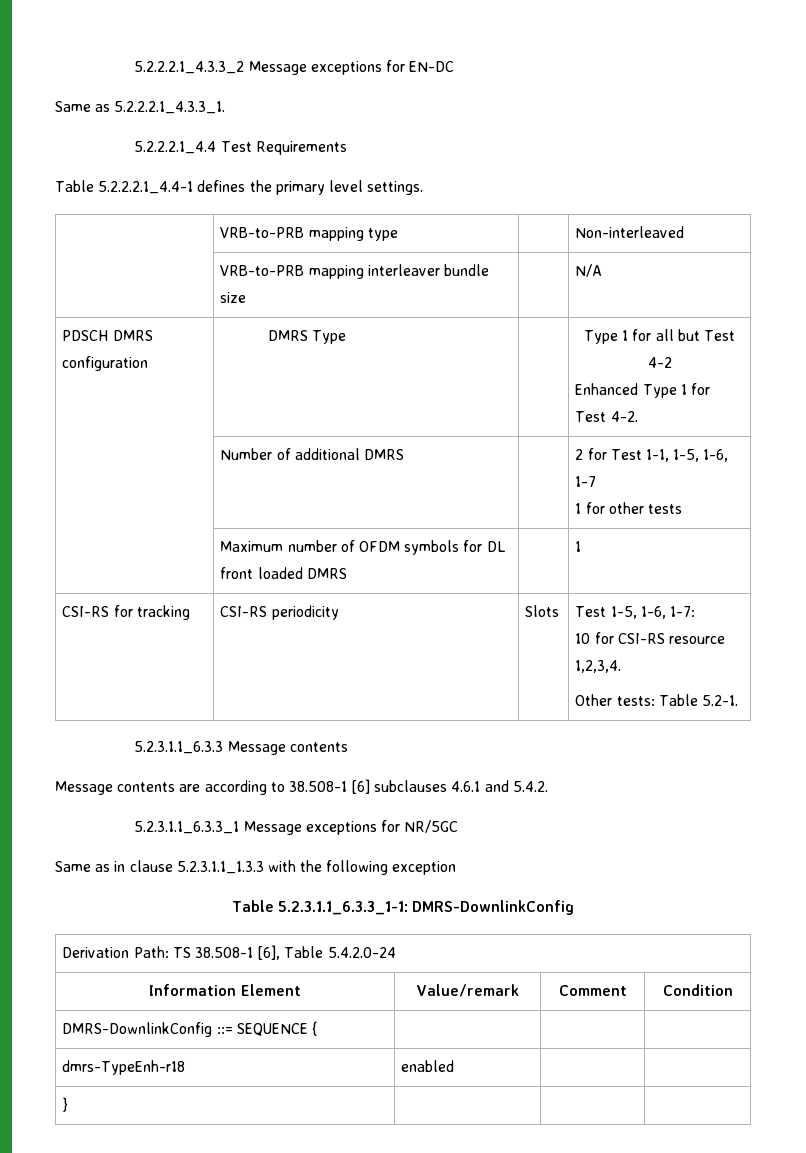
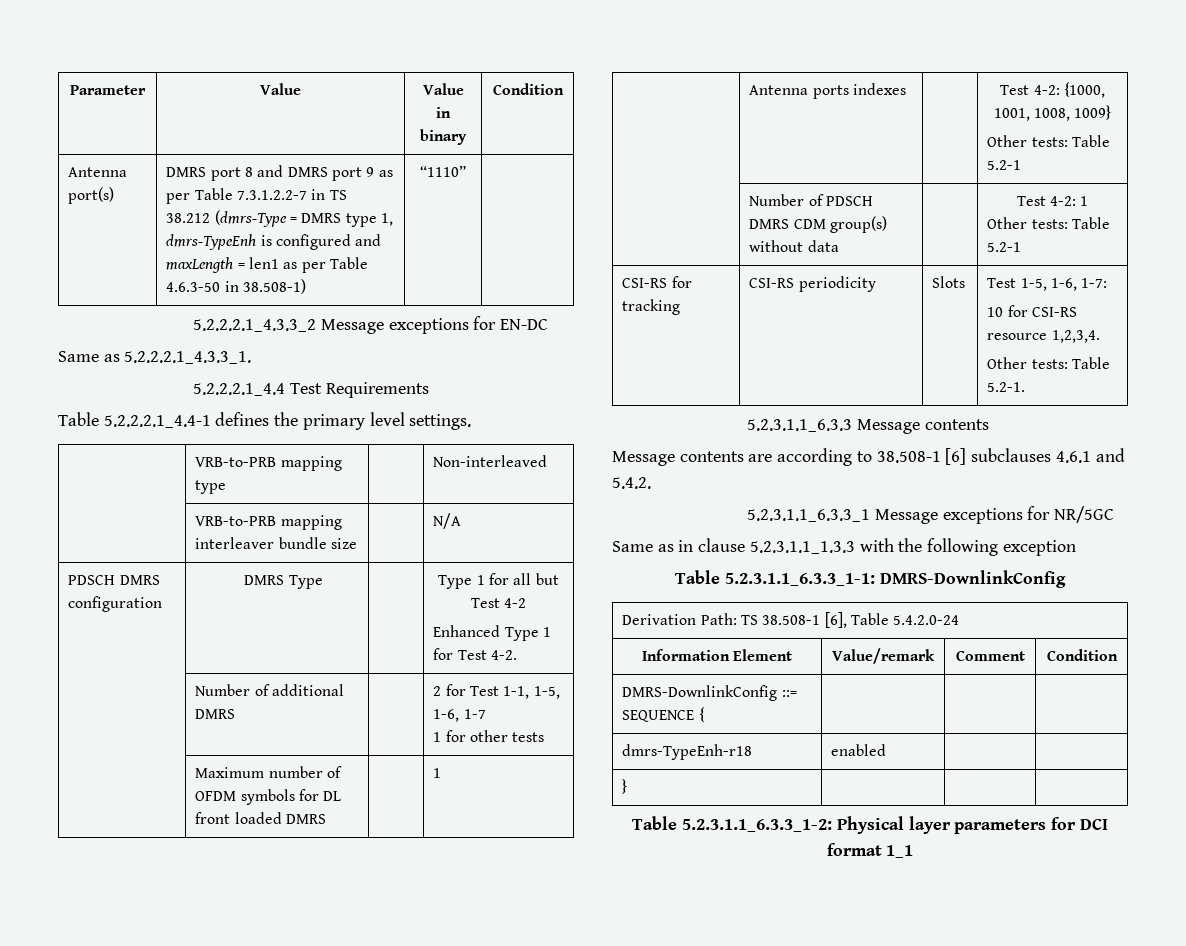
+ Parameter | Value | Value in binary | Condition
+ Antenna port(s) | DMRS port 8 and DMRS port 9 as per Table 7.3.1.2.2-7 in TS 38.212 (dmrs-Type = DMRS type 1, dmrs-TypeEnh is configured and maxLength = len1 as per Table 4.6.3-50 in 38.508-1) | “1110” |
+ | Antenna ports indexes | | Test 4-2: {1000, 1001, 1008, 1009}
+ Other tests: Table 5.2-1
+ | Number of PDSCH DMRS CDM group(s) without data | | Test 4-2: 1
+ Other tests: Table 5.2-1
+ Table 5.2.3.1.1_6.3.3_1-2: Physical layer parameters for DCI format 1_1

